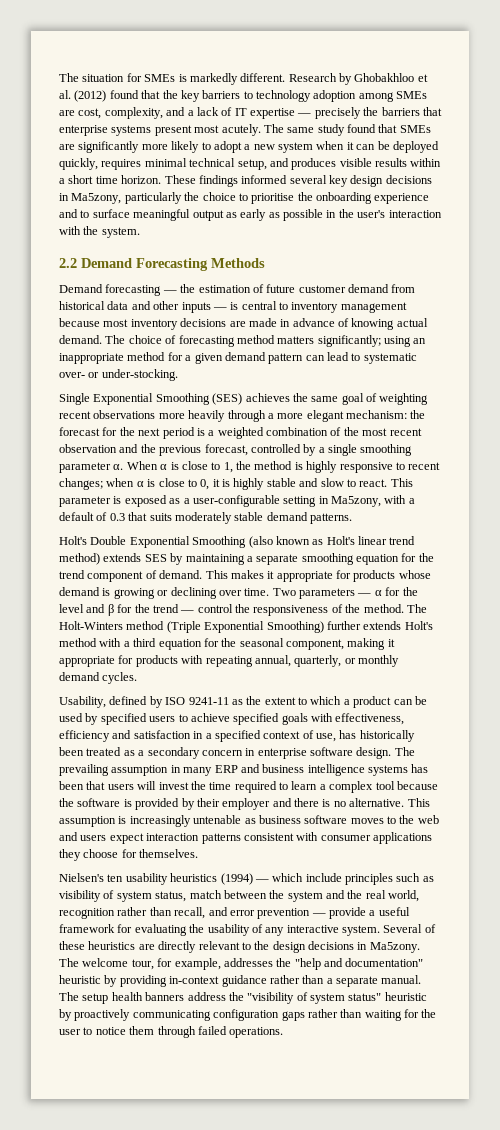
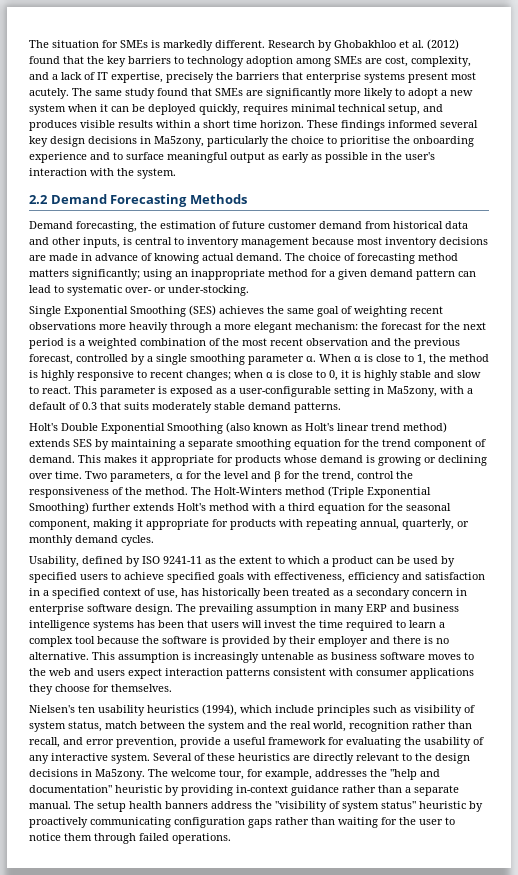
- Research by Ghobakhloo et al. (2012) found that the key barriers to technology adoption among SMEs are cost, complexity, and a lack of IT expertise — precisely the barriers that enterprise systems present most acutely.
+ Research by Ghobakhloo et al. (2012) found that the key barriers to technology adoption among SMEs are cost, complexity, and a lack of IT expertise, precisely the barriers that enterprise systems present most acutely.
- Demand forecasting — the estimation of future customer demand from historical data and other inputs — is central to inventory management because most inventory decisions are made in advance of knowing actual demand.
+ Demand forecasting, the estimation of future customer demand from historical data and other inputs, is central to inventory management because most inventory decisions are made in advance of knowing actual demand.
- Two parameters — α for the level and β for the trend — control the responsiveness of the method.
+ Two parameters, α for the level and β for the trend, control the responsiveness of the method.
- Nielsen's ten usability heuristics (1994) — which include principles such as visibility of system status, match between the system and the real world, recognition rather than recall, and error prevention — provide a useful framework for evaluating the usability of any interactive system.
+ Nielsen's ten usability heuristics (1994), which include principles such as visibility of system status, match between the system and the real world, recognition rather than recall, and error prevention, provide a useful framework for evaluating the usability of any interactive system.

